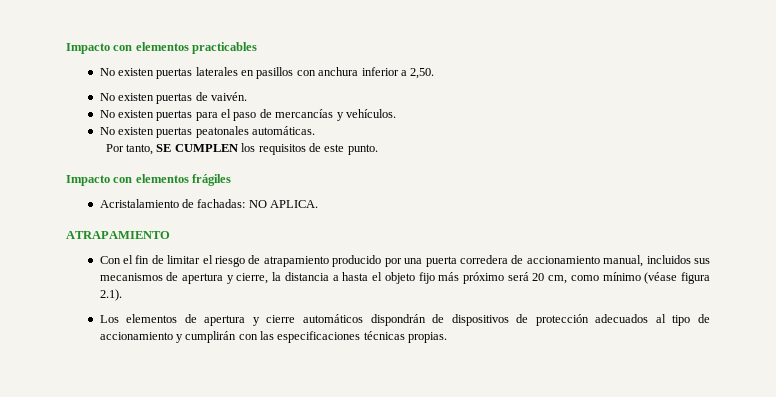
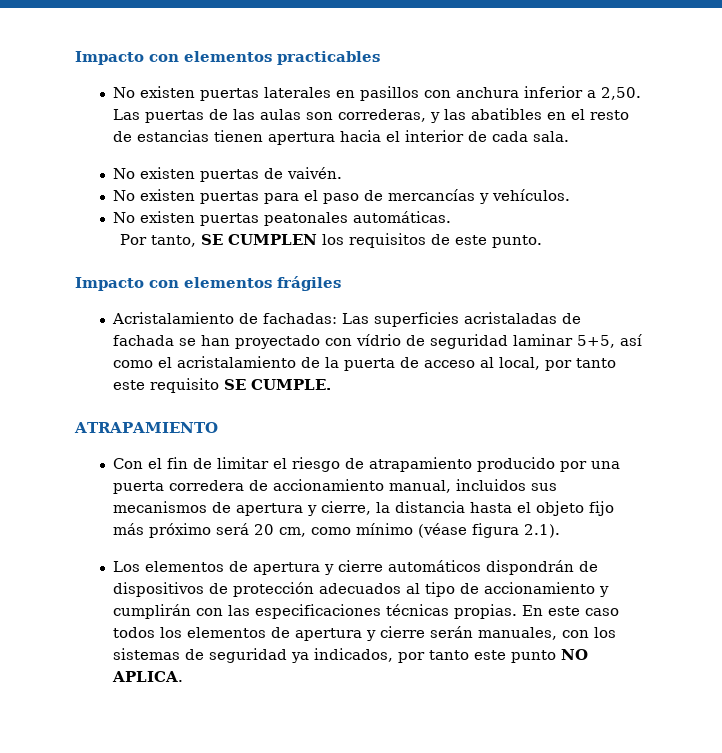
+ Las puertas de las aulas son correderas, y las abatibles en el resto de estancias tienen apertura hacia el interior de cada sala.
- Acristalamiento de fachadas: NO APLICA.
+ Acristalamiento de fachadas: Las superficies acristaladas de fachada se han proyectado con vídrio de seguridad laminar 5+5, así como el acristalamiento de la puerta de acceso al local, por tanto este requisito SE CUMPLE.
- Con el fin de limitar el riesgo de atrapamiento producido por una puerta corredera de accionamiento manual, incluidos sus mecanismos de apertura y cierre, la distancia a hasta el objeto fijo más próximo será 20 cm, como mínimo (véase figura 2.1).
+ Con el fin de limitar el riesgo de atrapamiento producido por una puerta corredera de accionamiento manual, incluidos sus mecanismos de apertura y cierre, la distancia hasta el objeto fijo más próximo será 20 cm, como mínimo (véase figura 2.1).
+ En este caso todos los elementos de apertura y cierre serán manuales, con los sistemas de seguridad ya indicados, por tanto este punto NO APLICA.

